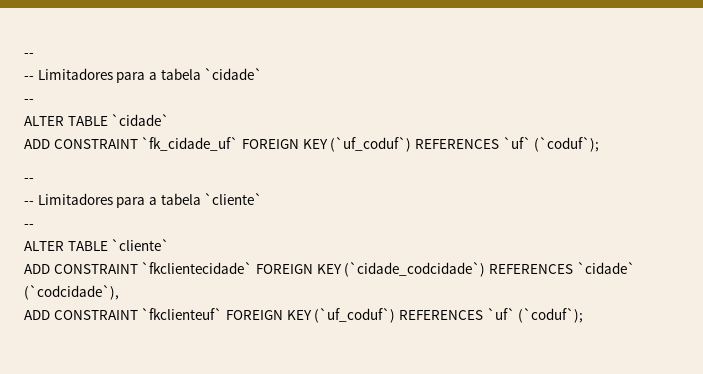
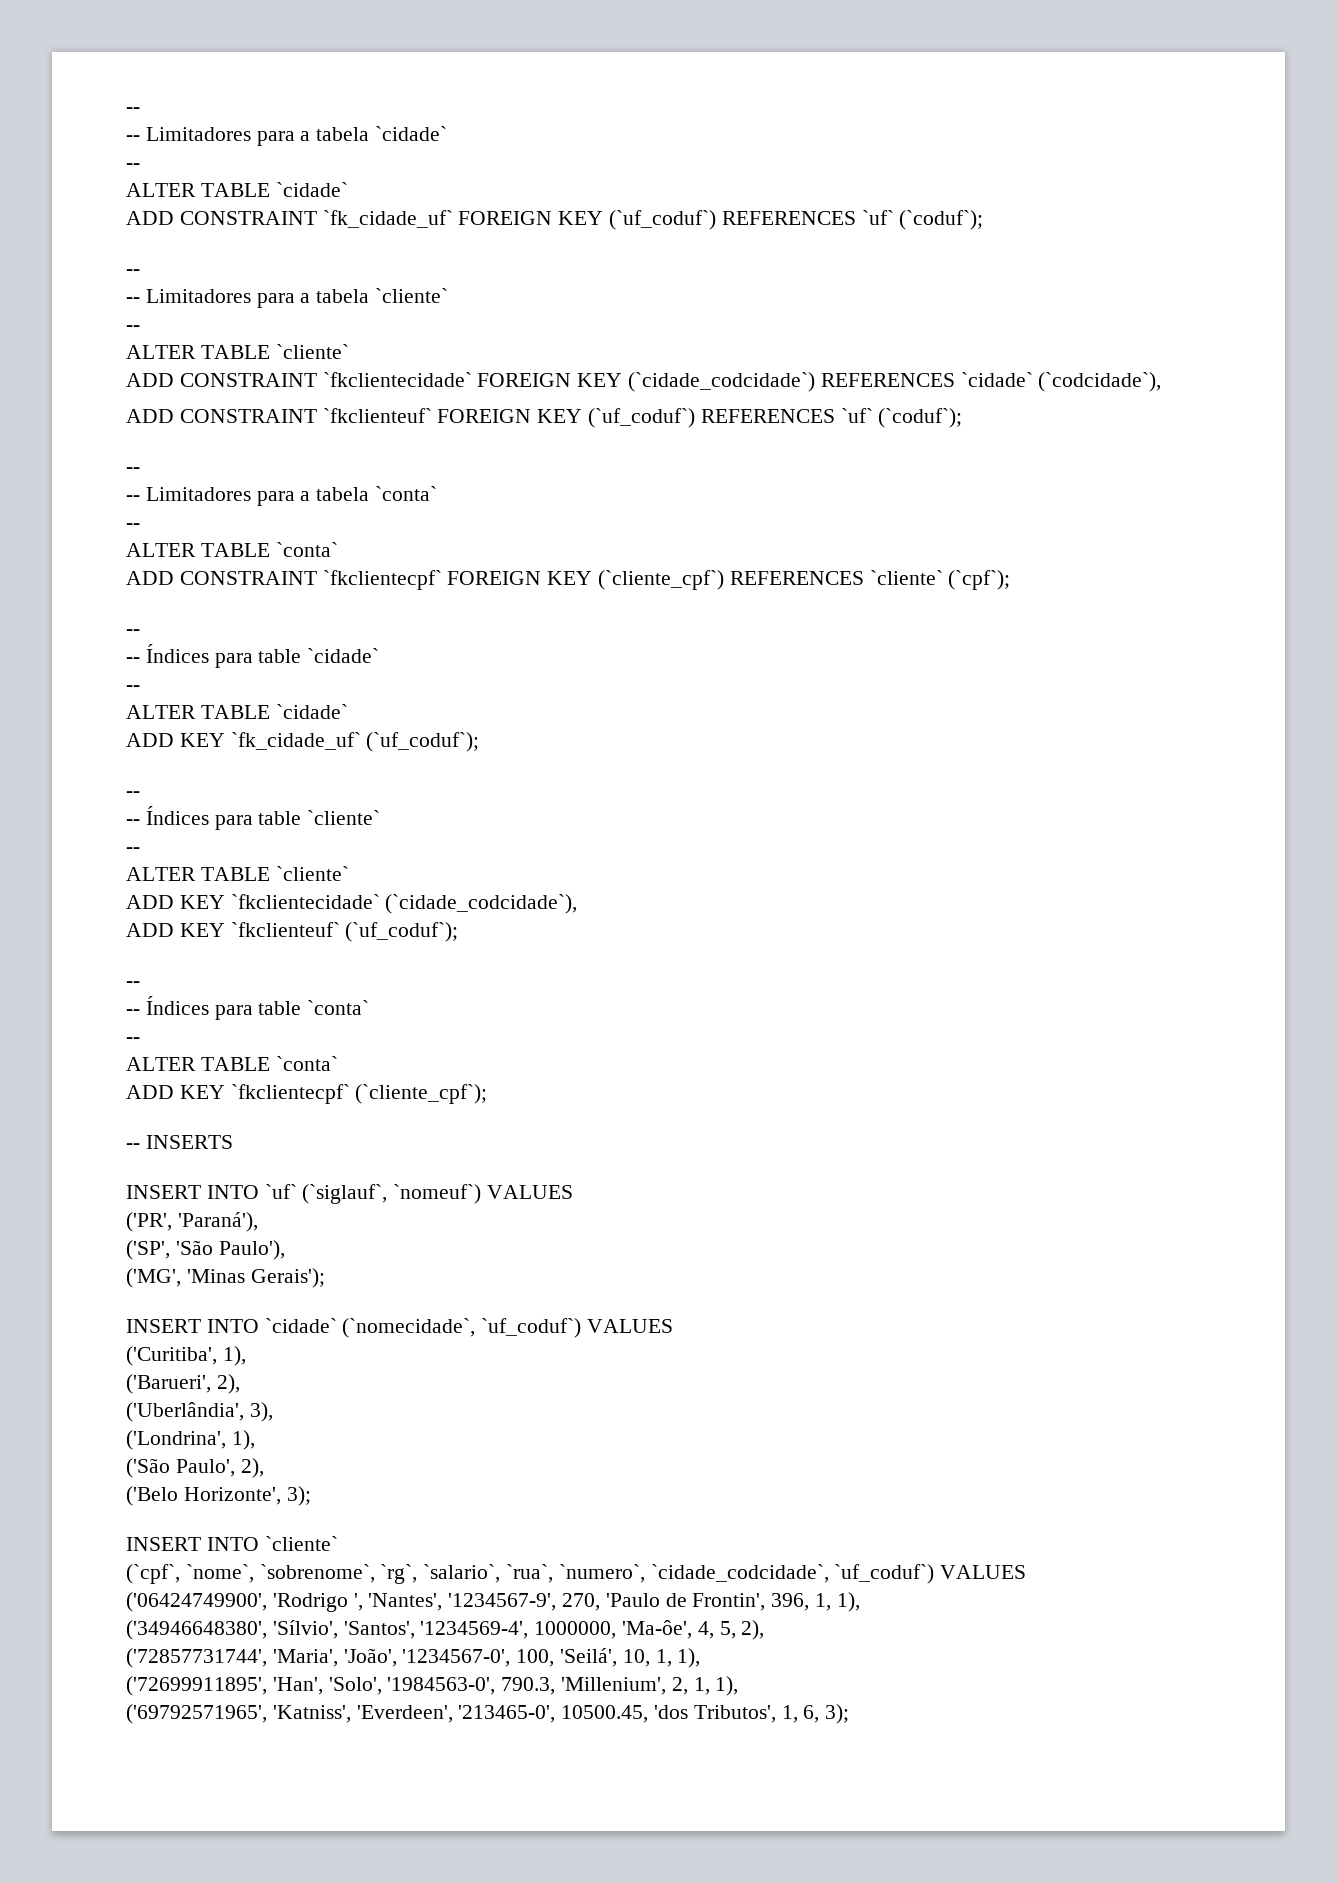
  ADD CONSTRAINT `fkclienteuf` FOREIGN KEY (`uf_coduf`) REFERENCES `uf` (`coduf`);
+ --
+ -- Limitadores para a tabela `conta`
+ --
+ ALTER TABLE `conta`
+ ADD CONSTRAINT `fkclientecpf` FOREIGN KEY (`cliente_cpf`) REFERENCES `cliente` (`cpf`);
+ --
+ -- Índices para table `cidade`
+ --
+ ALTER TABLE `cidade`
+ ADD KEY `fk_cidade_uf` (`uf_coduf`);
+ --
+ -- Índices para table `cliente`
+ --
+ ALTER TABLE `cliente`
+ ADD KEY `fkclientecidade` (`cidade_codcidade`),
+ ADD KEY `fkclienteuf` (`uf_coduf`);
+ --
+ -- Índices para table `conta`
+ --
+ ALTER TABLE `conta`
+ ADD KEY `fkclientecpf` (`cliente_cpf`);
+ -- INSERTS
+ INSERT INTO `uf` (`siglauf`, `nomeuf`) VALUES
+ ('PR', 'Paraná'),
+ ('SP', 'São Paulo'),
+ ('MG', 'Minas Gerais');
+ INSERT INTO `cidade` (`nomecidade`, `uf_coduf`) VALUES
+ ('Curitiba', 1),
+ ('Barueri', 2),
+ ('Uberlândia', 3),
+ ('Londrina', 1),
+ ('São Paulo', 2),
+ ('Belo Horizonte', 3);
+ INSERT INTO `cliente`
+ (`cpf`, `nome`, `sobrenome`, `rg`, `salario`, `rua`, `numero`, `cidade_codcidade`, `uf_coduf`) VALUES
+ ('06424749900', 'Rodrigo ', 'Nantes', '1234567-9', 270, 'Paulo de Frontin', 396, 1, 1),
+ ('34946648380', 'Sílvio', 'Santos', '1234569-4', 1000000, 'Ma-ôe', 4, 5, 2),
+ ('72857731744', 'Maria', 'João', '1234567-0', 100, 'Seilá', 10, 1, 1),
+ ('72699911895', 'Han', 'Solo', '1984563-0', 790.3, 'Millenium', 2, 1, 1),
+ ('69792571965', 'Katniss', 'Everdeen', '213465-0', 10500.45, 'dos Tributos', 1, 6, 3);

